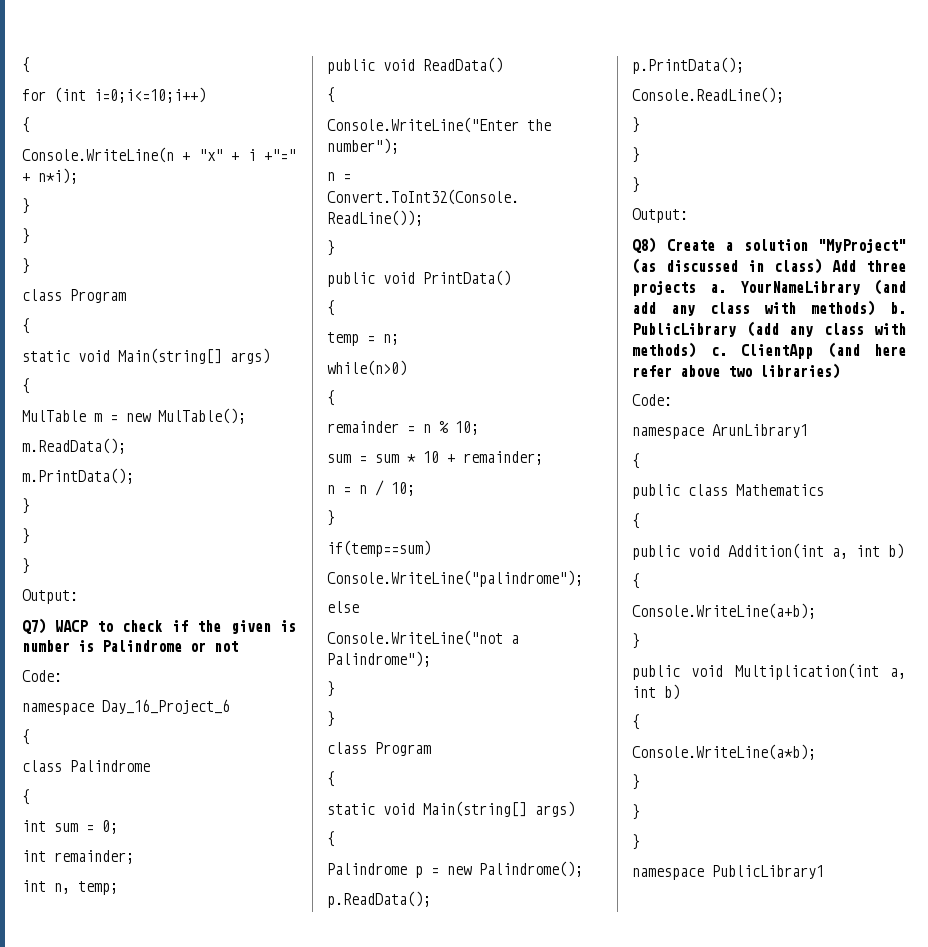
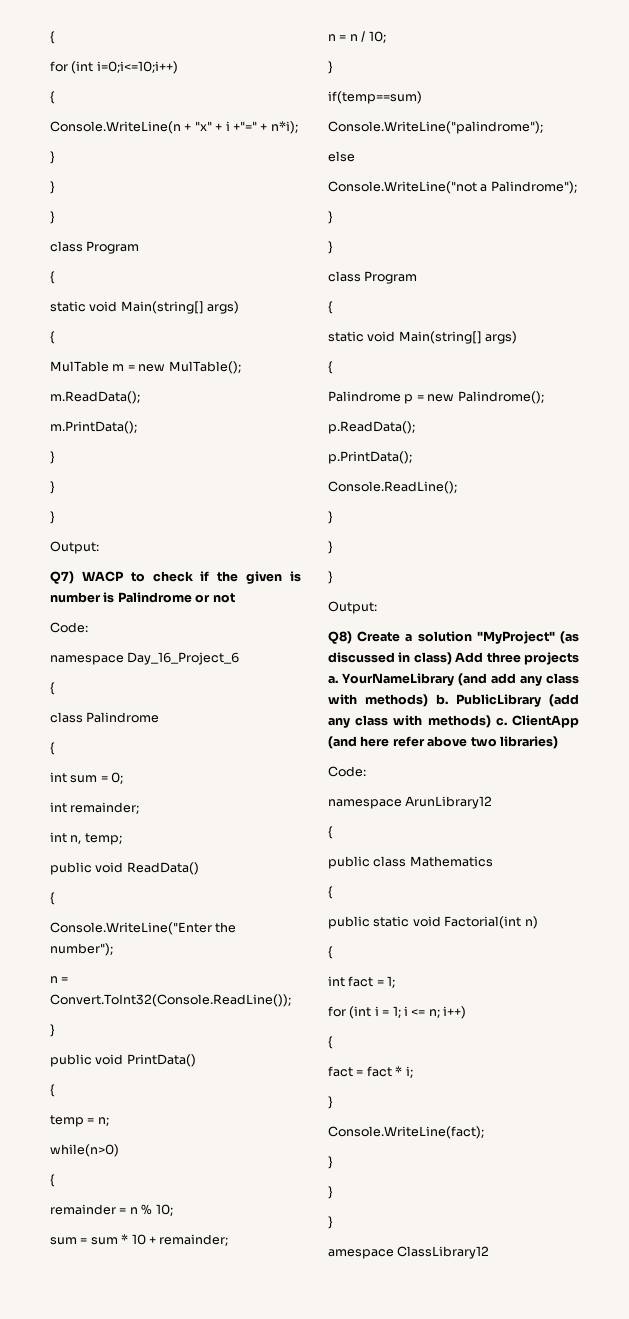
- namespace ArunLibrary1
+ namespace ArunLibrary12
- public void Addition(int a, int b)
+ public static void Factorial(int n)
  {
- Console.WriteLine(a+b);
+ int fact = 1;
+ for (int i = 1; i <= n; i++)
+ {
+ fact = fact * i;
  }
- public void Multiplication(int a, int b)
- {
- Console.WriteLine(a*b);
+ Console.WriteLine(fact);
  }
  }
  }
- namespace PublicLibrary1
+ amespace ClassLibrary12

